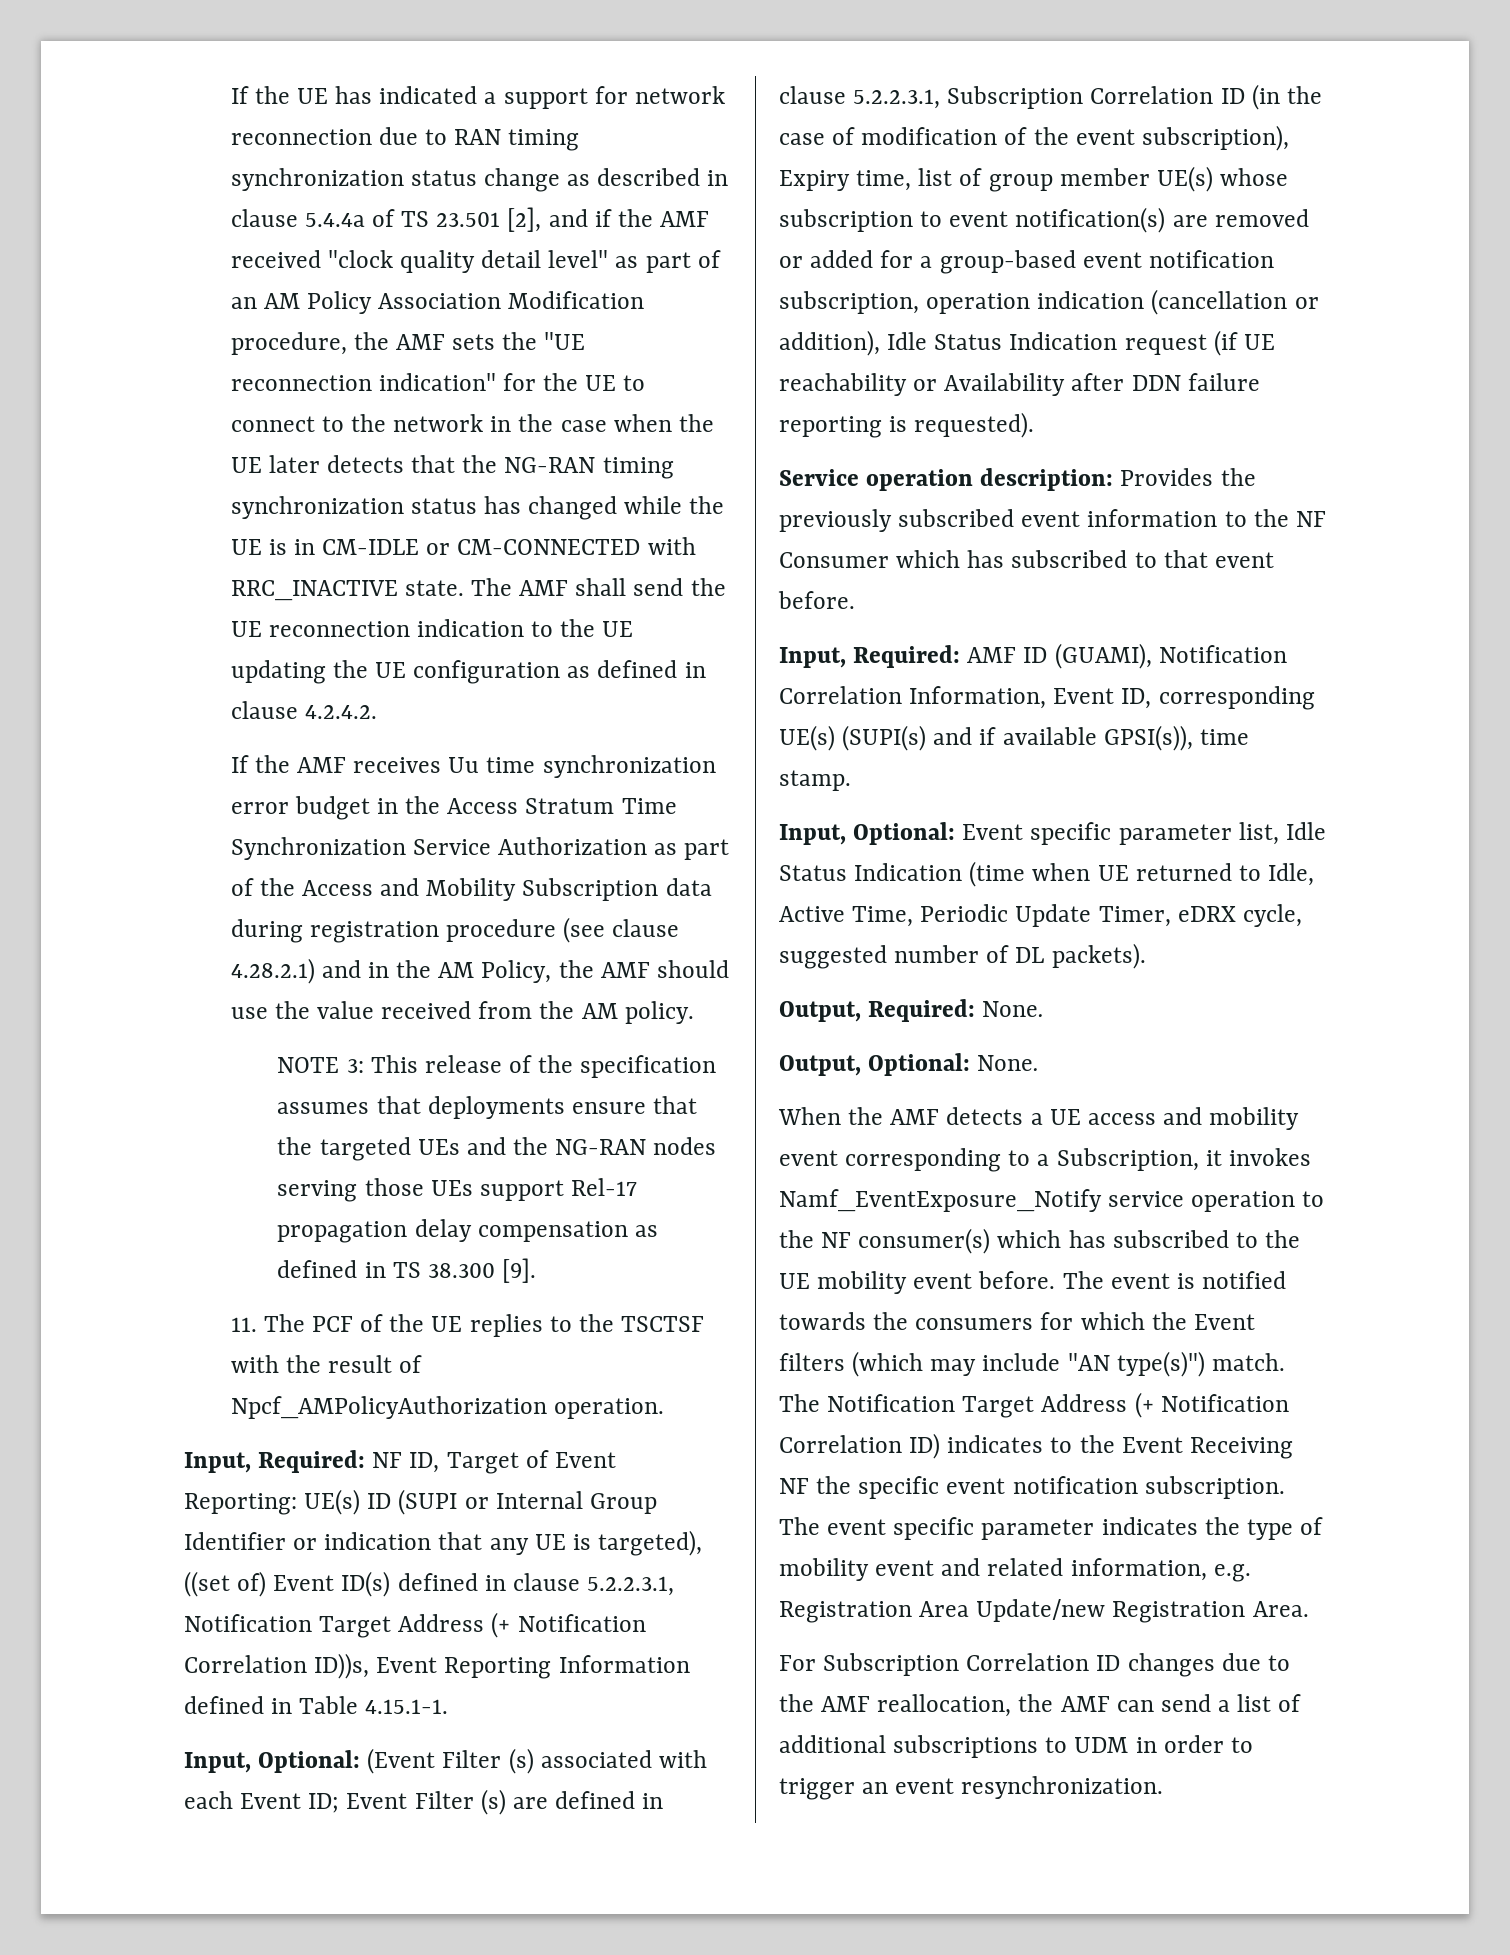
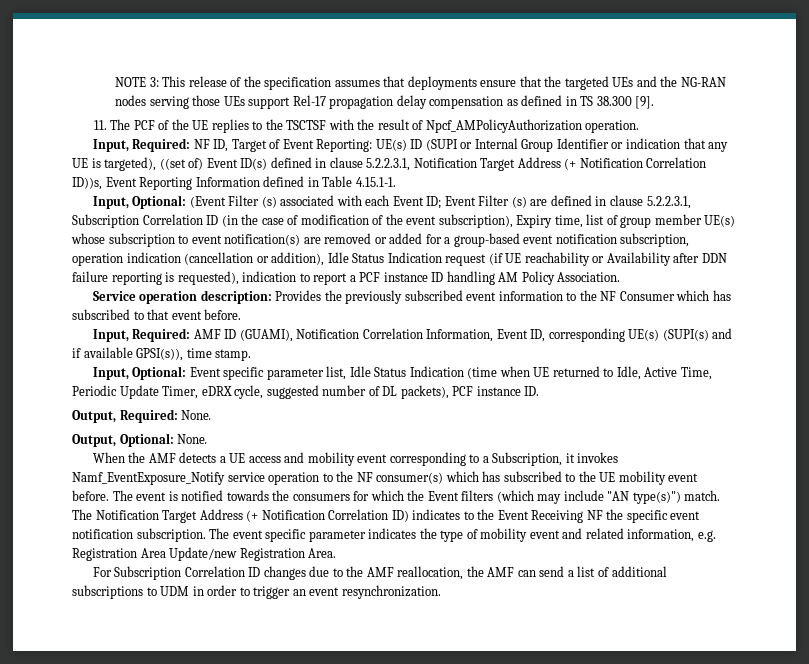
- If the UE has indicated a support for network reconnection due to RAN timing synchronization status change as described in clause 5.4.4a of TS 23.501 [2], and if the AMF received "clock quality detail level" as part of an AM Policy Association Modification procedure, the AMF sets the "UE reconnection indication" for the UE to connect to the network in the case when the UE later detects that the NG-RAN timing synchronization status has changed while the UE is in CM-IDLE or CM-CONNECTED with RRC_INACTIVE state. The AMF shall send the UE reconnection indication to the UE updating the UE configuration as defined in clause 4.2.4.2.
- If the AMF receives Uu time synchronization error budget in the Access Stratum Time Synchronization Service Authorization as part of the Access and Mobility Subscription data during registration procedure (see clause 4.28.2.1) and in the AM Policy, the AMF should use the value received from the AM policy.
- Event Filter (s) are defined in clause 5.2.2.3.1, Subscription Correlation ID (in the case of modification of the event subscription), Expiry time, list of group member UE(s) whose subscription to event notification(s) are removed or added for a group-based event notification subscription, operation indication (cancellation or addition), Idle Status Indication request (if UE reachability or Availability after DDN failure reporting is requested).
+ Event Filter (s) are defined in clause 5.2.2.3.1, Subscription Correlation ID (in the case of modification of the event subscription), Expiry time, list of group member UE(s) whose subscription to event notification(s) are removed or added for a group-based event notification subscription, operation indication (cancellation or addition), Idle Status Indication request (if UE reachability or Availability after DDN failure reporting is requested), indication to report a PCF instance ID handling AM Policy Association.
- Input, Optional: Event specific parameter list, Idle Status Indication (time when UE returned to Idle, Active Time, Periodic Update Timer, eDRX cycle, suggested number of DL packets).
+ Input, Optional: Event specific parameter list, Idle Status Indication (time when UE returned to Idle, Active Time, Periodic Update Timer, eDRX cycle, suggested number of DL packets), PCF instance ID.

